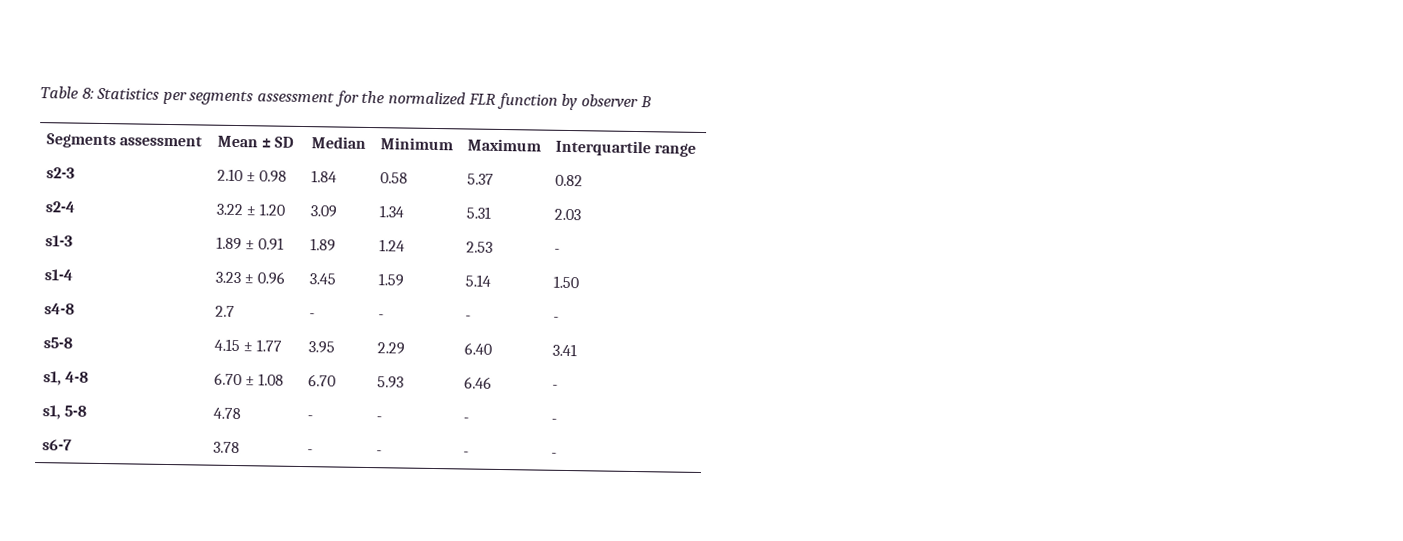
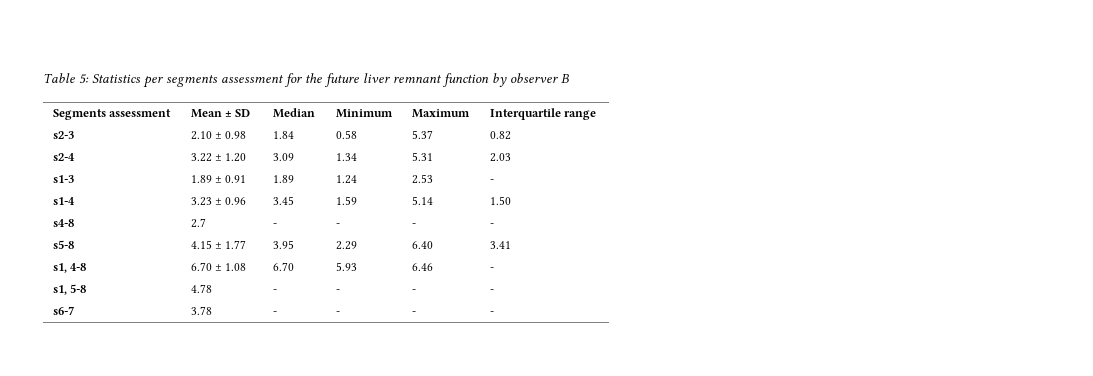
- Table 8: Statistics per segments assessment for the normalized FLR function by observer B
+ Table 5: Statistics per segments assessment for the future liver remnant function by observer B

